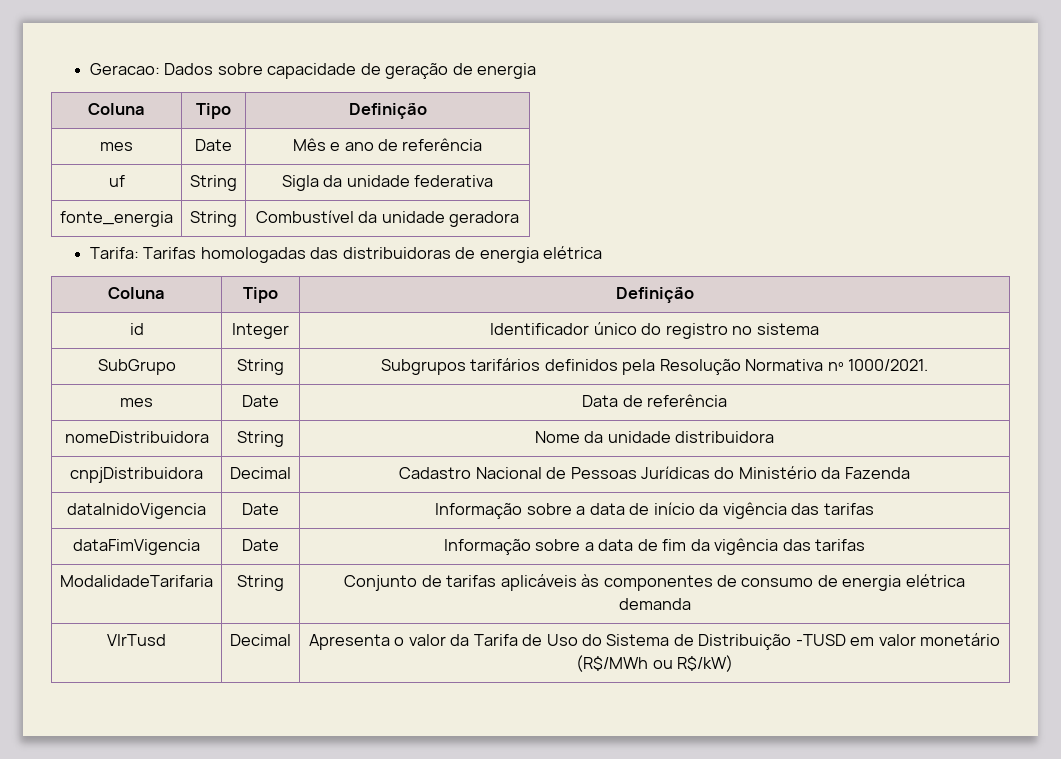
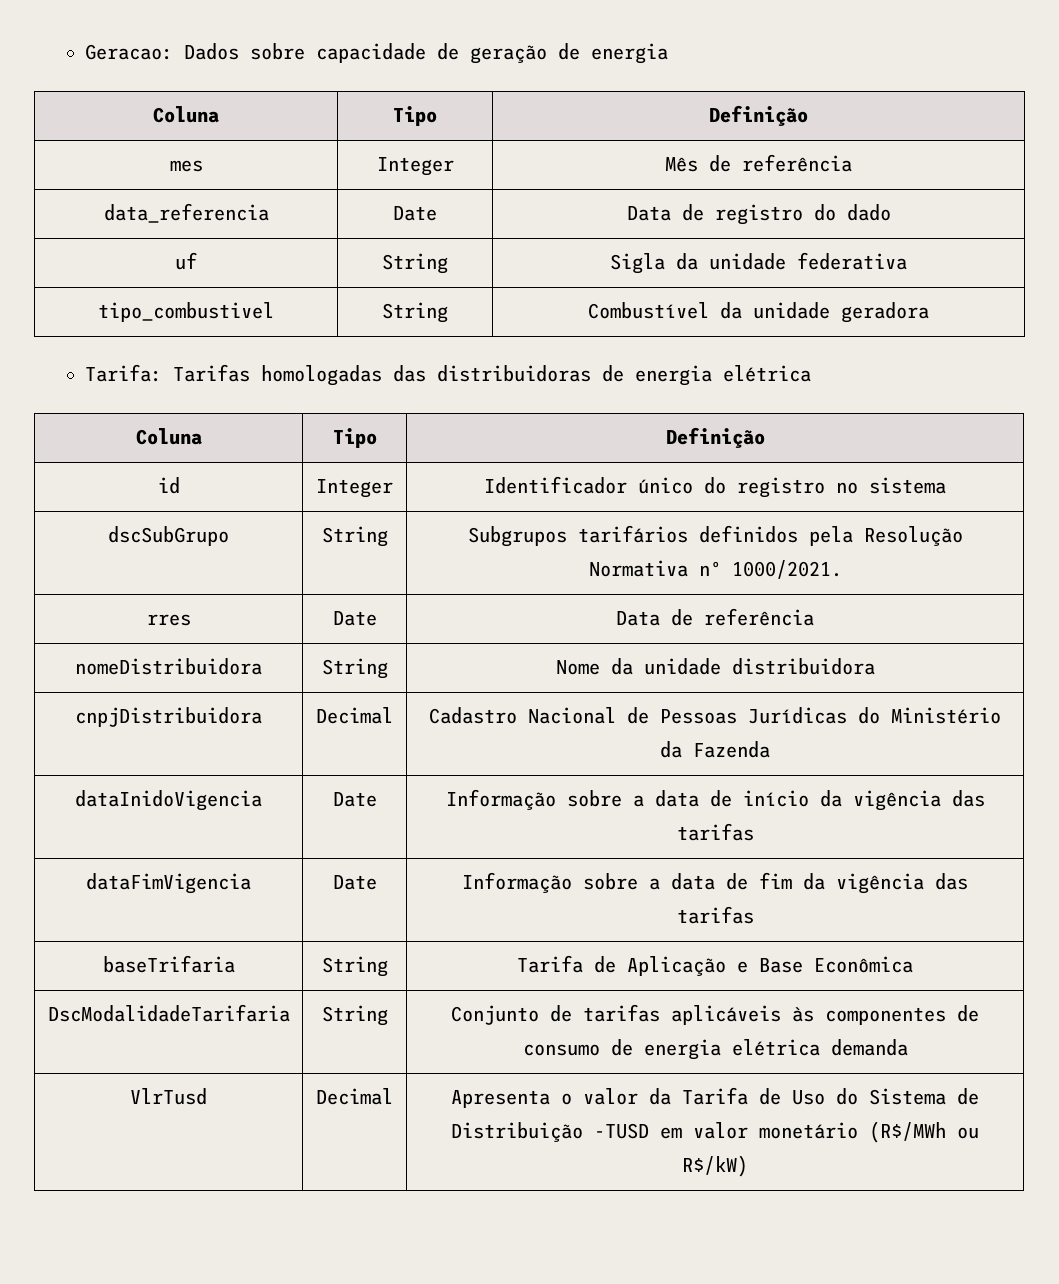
- mes | Date | Mês e ano de referência
+ mes | Integer | Mês de referência
+ data_referencia | Date | Data de registro do dado
- fonte_energia | String | Combustível da unidade geradora
+ tipo_combustivel | String | Combustível da unidade geradora
- SubGrupo | String | Subgrupos tarifários definidos pela Resolução Normativa nº 1000/2021.
+ dscSubGrupo | String | Subgrupos tarifários definidos pela Resolução Normativa nº 1000/2021.
- mes | Date | Data de referência
+ rres | Date | Data de referência
- ModalidadeTarifaria | String | Conjunto de tarifas aplicáveis às componentes de consumo de energia elétrica demanda
+ baseTrifaria | String | Tarifa de Aplicação e Base Econômica
+ DscModalidadeTarifaria | String | Conjunto de tarifas aplicáveis às componentes de consumo de energia elétrica demanda

